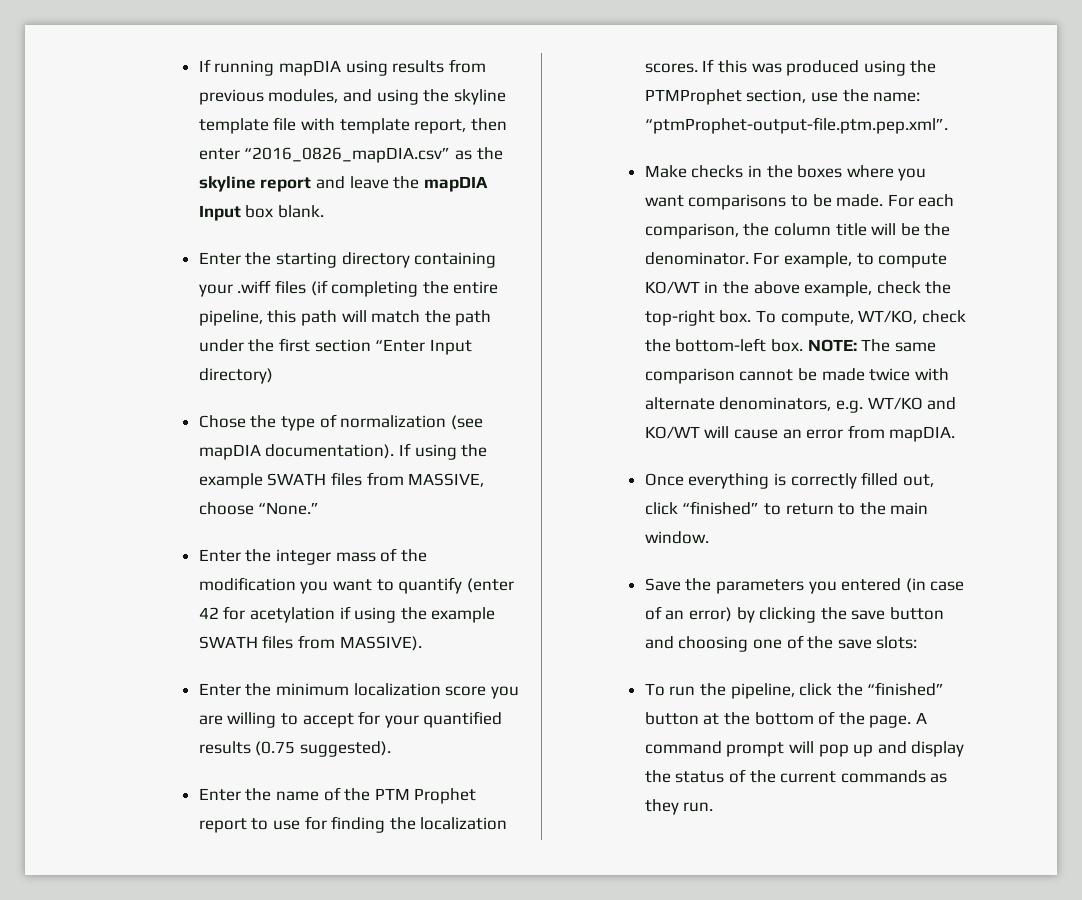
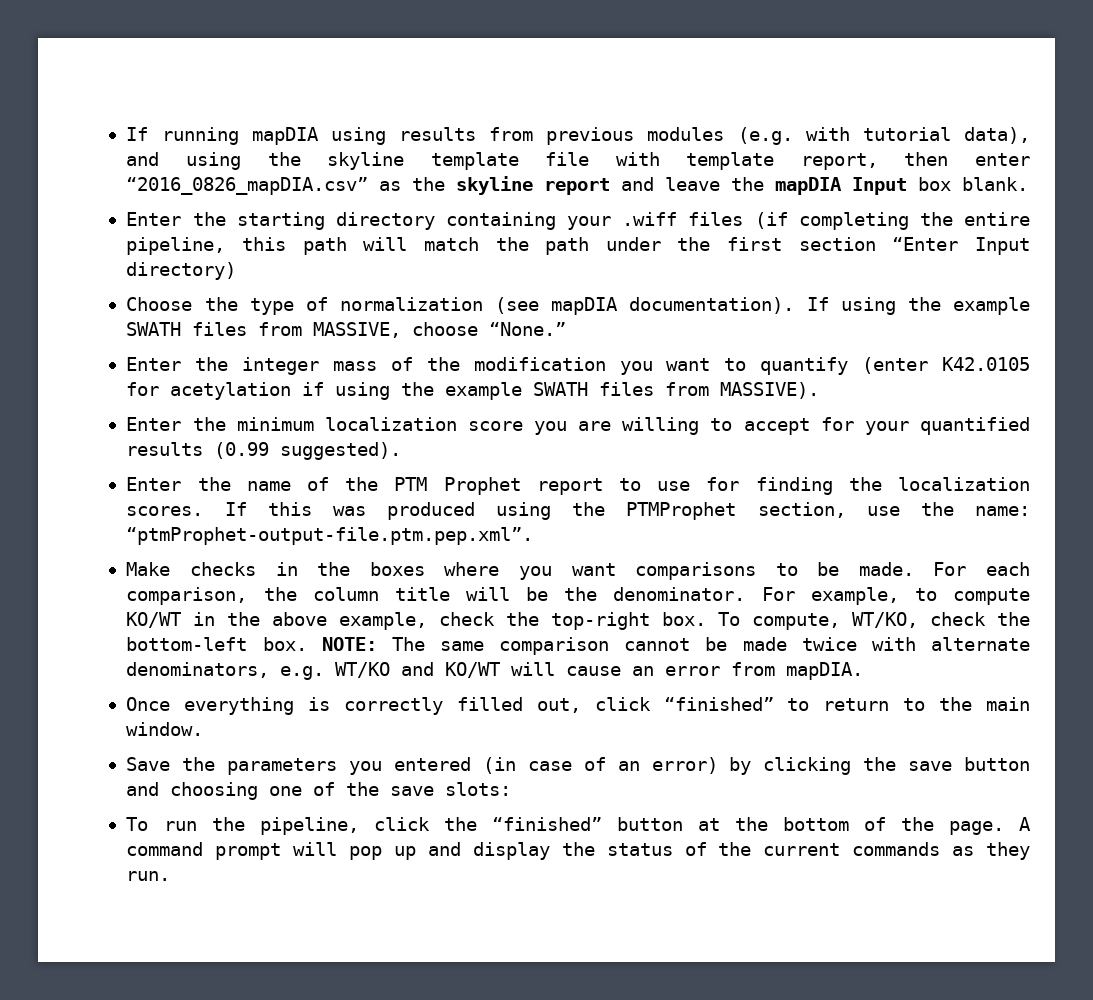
- If running mapDIA using results from previous modules, and using the skyline template file with template report, then enter “2016_0826_mapDIA.csv” as the skyline report and leave the mapDIA Input box blank.
+ If running mapDIA using results from previous modules (e.g. with tutorial data), and using the skyline template file with template report, then enter “2016_0826_mapDIA.csv” as the skyline report and leave the mapDIA Input box blank.
- Chose the type of normalization (see mapDIA documentation).
+ Choose the type of normalization (see mapDIA documentation).
- Enter the integer mass of the modification you want to quantify (enter 42 for acetylation if using the example SWATH files from MASSIVE).
+ Enter the integer mass of the modification you want to quantify (enter K42.0105 for acetylation if using the example SWATH files from MASSIVE).
- Enter the minimum localization score you are willing to accept for your quantified results (0.75 suggested).
+ Enter the minimum localization score you are willing to accept for your quantified results (0.99 suggested).

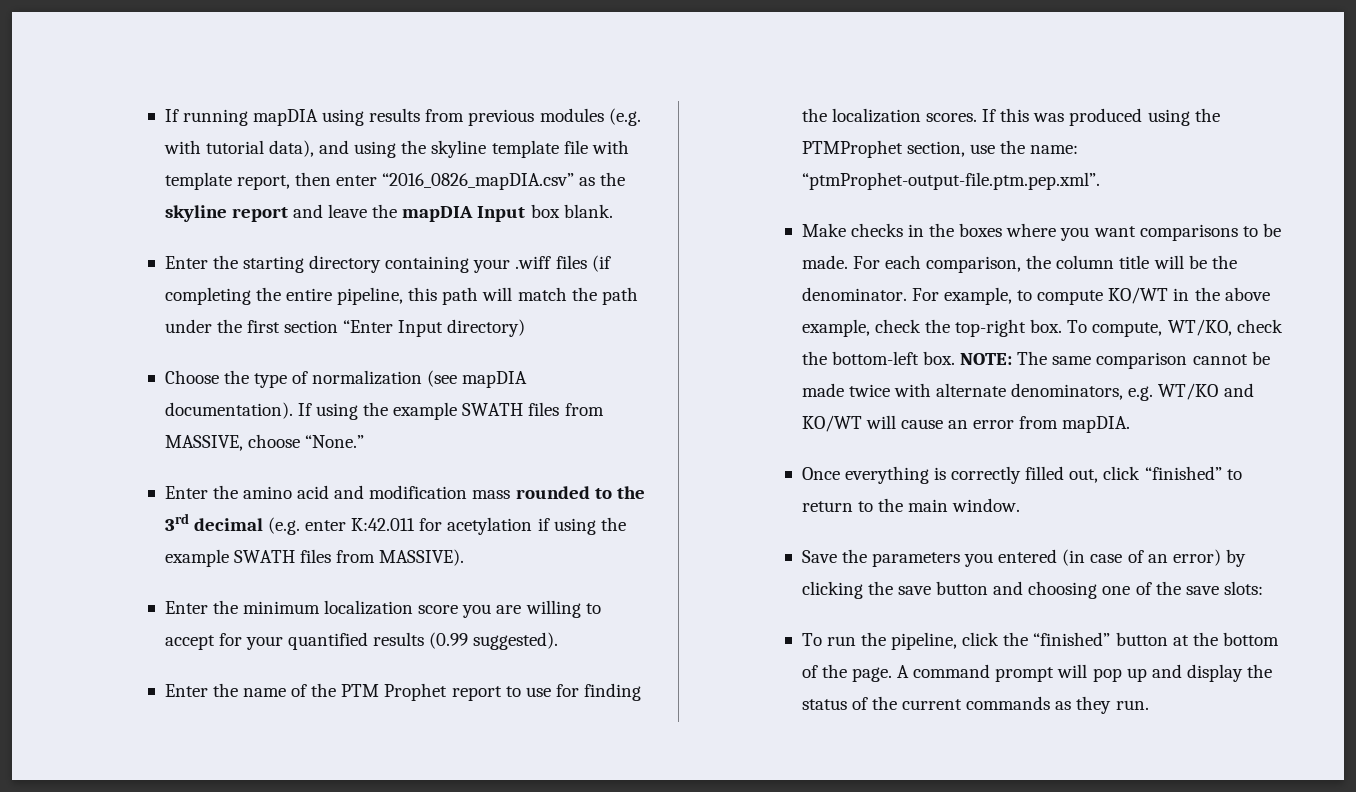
- Enter the integer mass of the modification you want to quantify (enter K42.0105 for acetylation if using the example SWATH files from MASSIVE).
+ Enter the amino acid and modification mass rounded to the 3rd decimal (e.g. enter K:42.011 for acetylation if using the example SWATH files from MASSIVE).

